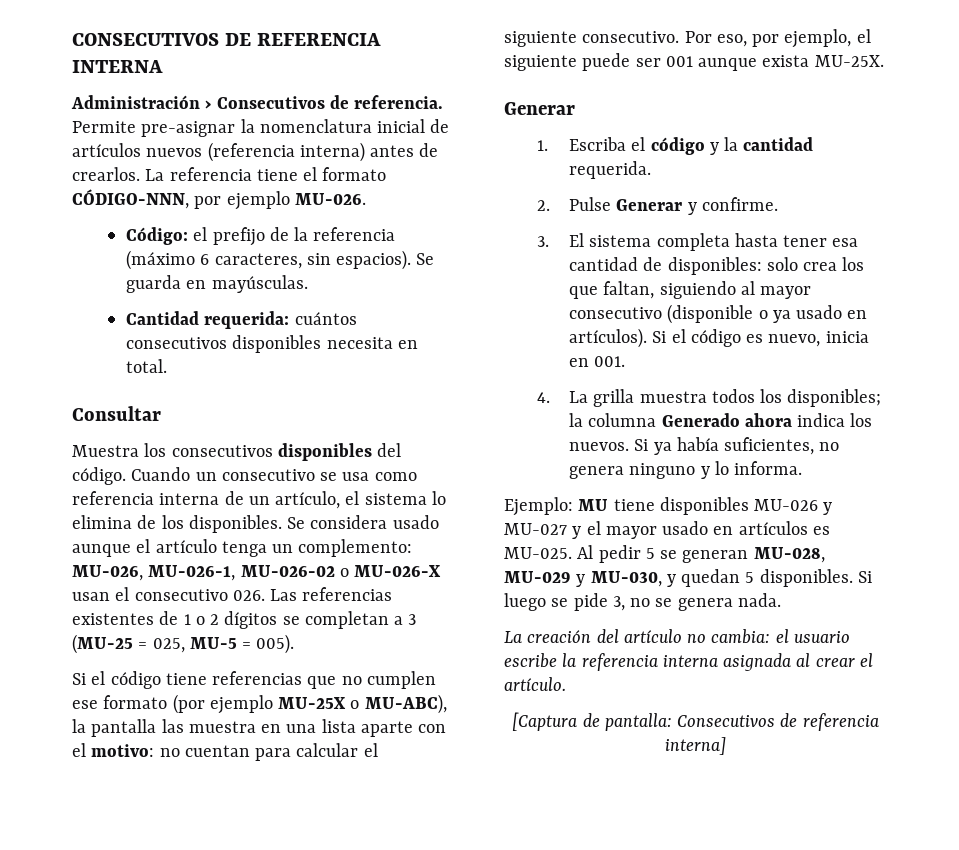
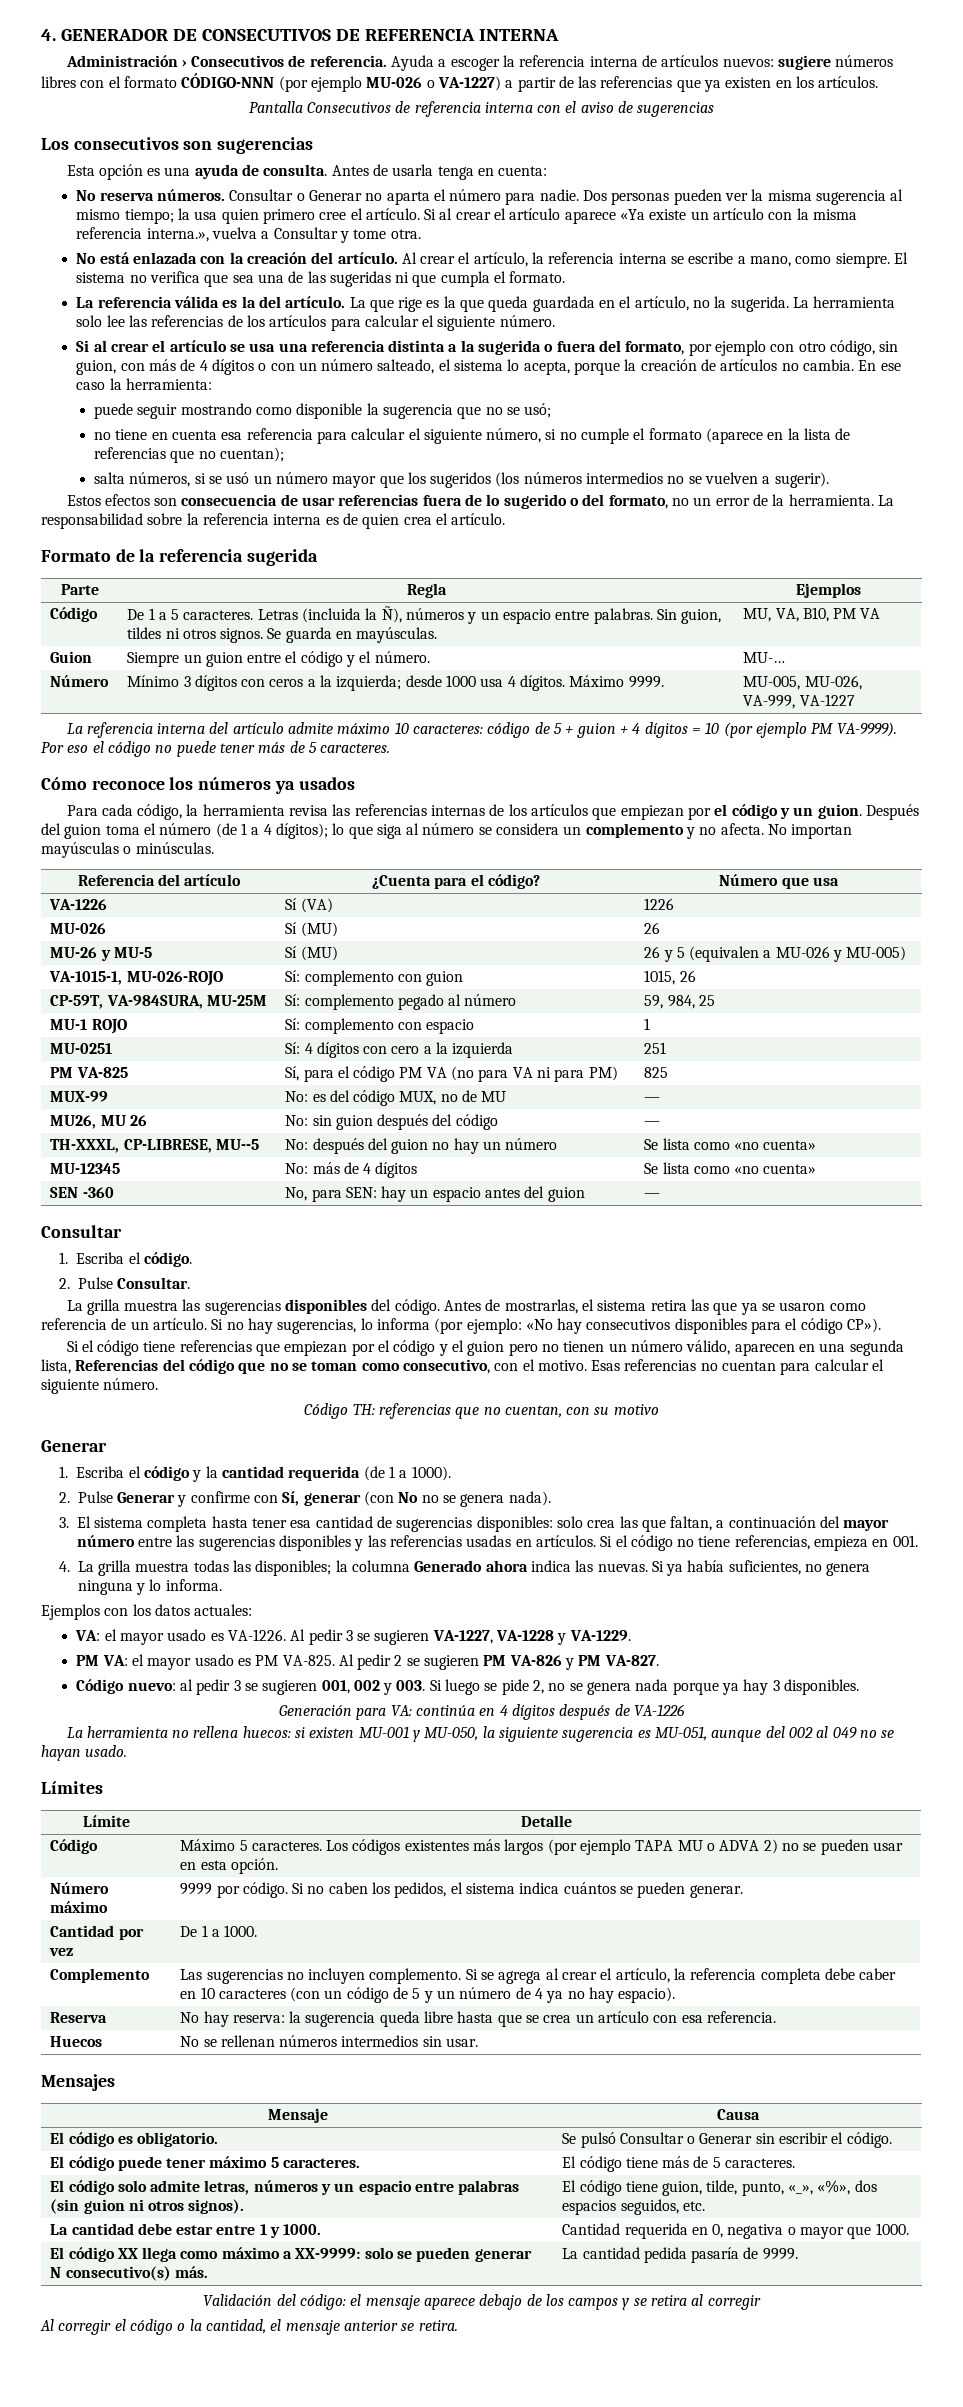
- CONSECUTIVOS DE REFERENCIA INTERNA
+ 4. GENERADOR DE CONSECUTIVOS DE REFERENCIA INTERNA
- Permite pre-asignar la nomenclatura inicial de artículos nuevos (referencia interna) antes de crearlos. La referencia tiene el formato CÓDIGO-NNN, por ejemplo MU-026.
- Código: el prefijo de la referencia (máximo 6 caracteres, sin espacios). Se guarda en mayúsculas.
- Cantidad requerida: cuántos consecutivos disponibles necesita en total.
+ Ayuda a escoger la referencia interna de artículos nuevos: sugiere números libres con el formato CÓDIGO-NNN (por ejemplo MU-026 o VA-1227) a partir de las referencias que ya existen en los artículos.
+ Pantalla Consecutivos de referencia interna con el aviso de sugerencias
+ Los consecutivos son sugerencias
+ Esta opción es una ayuda de consulta. Antes de usarla tenga en cuenta:
+ No reserva números. Consultar o Generar no aparta el número para nadie. Dos personas pueden ver la misma sugerencia al mismo tiempo; la usa quien primero cree el artículo. Si al crear el artículo aparece «Ya existe un artículo con la misma referencia interna.», vuelva a Consultar y tome otra.
+ No está enlazada con la creación del artículo. Al crear el artículo, la referencia interna se escribe a mano, como siempre. El sistema no verifica que sea una de las sugeridas ni que cumpla el formato.
+ La referencia válida es la del artículo. La que rige es la que queda guardada en el artículo, no la sugerida. La herramienta solo lee las referencias de los artículos para calcular el siguiente número.
+ Si al crear el artículo se usa una referencia distinta a la sugerida o fuera del formato, por ejemplo con otro código, sin guion, con más de 4 dígitos o con un número salteado, el sistema lo acepta, porque la creación de artículos no cambia. En ese caso la herramienta:
+ puede seguir mostrando como disponible la sugerencia que no se usó;
+ no tiene en cuenta esa referencia para calcular el siguiente número, si no cumple el formato (aparece en la lista de referencias que no cuentan);
+ salta números, si se usó un número mayor que los sugeridos (los números intermedios no se vuelven a sugerir).
+ Estos efectos son consecuencia de usar referencias fuera de lo sugerido o del formato, no un error de la herramienta. La responsabilidad sobre la referencia interna es de quien crea el artículo.
+ Formato de la referencia sugerida
+ Parte | Regla | Ejemplos
+ Código | De 1 a 5 caracteres. Letras (incluida la Ñ), números y un espacio entre palabras. Sin guion, tildes ni otros signos. Se guarda en mayúsculas. | MU, VA, B10, PM VA
+ Guion | Siempre un guion entre el código y el número. | MU-…
+ Número | Mínimo 3 dígitos con ceros a la izquierda; desde 1000 usa 4 dígitos. Máximo 9999. | MU-005, MU-026, VA-999, VA-1227
+ La referencia interna del artículo admite máximo 10 caracteres: código de 5 + guion + 4 dígitos = 10 (por ejemplo PM VA-9999). Por eso el código no puede tener más de 5 caracteres.
+ Cómo reconoce los números ya usados
+ Para cada código, la herramienta revisa las referencias internas de los artículos que empiezan por el código y un guion. Después del guion toma el número (de 1 a 4 dígitos); lo que siga al número se considera un complemento y no afecta. No importan mayúsculas o minúsculas.
+ Referencia del artículo | ¿Cuenta para el código? | Número que usa
+ VA-1226 | Sí (VA) | 1226
+ MU-026 | Sí (MU) | 26
+ MU-26 y MU-5 | Sí (MU) | 26 y 5 (equivalen a MU-026 y MU-005)
+ VA-1015-1, MU-026-ROJO | Sí: complemento con guion | 1015, 26
+ CP-59T, VA-984SURA, MU-25M | Sí: complemento pegado al número | 59, 984, 25
+ MU-1 ROJO | Sí: complemento con espacio | 1
+ MU-0251 | Sí: 4 dígitos con cero a la izquierda | 251
+ PM VA-825 | Sí, para el código PM VA (no para VA ni para PM) | 825
+ MUX-99 | No: es del código MUX, no de MU | —
+ MU26, MU 26 | No: sin guion después del código | —
+ TH-XXXL, CP-LIBRESE, MU--5 | No: después del guion no hay un número | Se lista como «no cuenta»
+ MU-12345 | No: más de 4 dígitos | Se lista como «no cuenta»
+ SEN -360 | No, para SEN: hay un espacio antes del guion | —
  Consultar
- Muestra los consecutivos disponibles del código. Cuando un consecutivo se usa como referencia interna de un artículo, el sistema lo elimina de los disponibles. Se considera usado aunque el artículo tenga un complemento: MU-026, MU-026-1, MU-026-02 o MU-026-X usan el consecutivo 026. Las referencias existentes de 1 o 2 dígitos se completan a 3 (MU-25 = 025, MU-5 = 005).
+ 1. Escriba el código.
+ 2. Pulse Consultar.
+ La grilla muestra las sugerencias disponibles del código. Antes de mostrarlas, el sistema retira las que ya se usaron como referencia de un artículo. Si no hay sugerencias, lo informa (por ejemplo: «No hay consecutivos disponibles para el código CP»).
- Si el código tiene referencias que no cumplen ese formato (por ejemplo MU-25X o MU-ABC), la pantalla las muestra en una lista aparte con el motivo: no cuentan para calcular el siguiente consecutivo. Por eso, por ejemplo, el siguiente puede ser 001 aunque exista MU-25X.
+ Si el código tiene referencias que empiezan por el código y el guion pero no tienen un número válido, aparecen en una segunda lista, Referencias del código que no se toman como consecutivo, con el motivo. Esas referencias no cuentan para calcular el siguiente número.
+ Código TH: referencias que no cuentan, con su motivo
- 1. Escriba el código y la cantidad requerida.
+ 1. Escriba el código y la cantidad requerida (de 1 a 1000).
- 2. Pulse Generar y confirme.
+ 2. Pulse Generar y confirme con Sí, generar (con No no se genera nada).
- 3. El sistema completa hasta tener esa cantidad de disponibles: solo crea los que faltan, siguiendo al mayor consecutivo (disponible o ya usado en artículos). Si el código es nuevo, inicia en 001.
+ 3. El sistema completa hasta tener esa cantidad de sugerencias disponibles: solo crea las que faltan, a continuación del mayor número entre las sugerencias disponibles y las referencias usadas en artículos. Si el código no tiene referencias, empieza en 001.
- 4. La grilla muestra todos los disponibles; la columna Generado ahora indica los nuevos.
+ 4. La grilla muestra todas las disponibles; la columna Generado ahora indica las nuevas.
- Si ya había suficientes, no genera ninguno y lo informa.
+ Si ya había suficientes, no genera ninguna y lo informa.
- Ejemplo: MU tiene disponibles MU-026 y MU-027 y el mayor usado en artículos es MU-025. Al pedir 5 se generan MU-028, MU-029 y MU-030, y quedan 5 disponibles. Si luego se pide 3, no se genera nada.
- La creación del artículo no cambia: el usuario escribe la referencia interna asignada al crear el artículo.
- [Captura de pantalla: Consecutivos de referencia interna]
+ Ejemplos con los datos actuales:
+ VA: el mayor usado es VA-1226. Al pedir 3 se sugieren VA-1227, VA-1228 y VA-1229.
+ PM VA: el mayor usado es PM VA-825. Al pedir 2 se sugieren PM VA-826 y PM VA-827.
+ Código nuevo: al pedir 3 se sugieren 001, 002 y 003. Si luego se pide 2, no se genera nada porque ya hay 3 disponibles.
+ Generación para VA: continúa en 4 dígitos después de VA-1226
+ La herramienta no rellena huecos: si existen MU-001 y MU-050, la siguiente sugerencia es MU-051, aunque del 002 al 049 no se hayan usado.
+ Límites
+ Límite | Detalle
+ Código | Máximo 5 caracteres. Los códigos existentes más largos (por ejemplo TAPA MU o ADVA 2) no se pueden usar en esta opción.
+ Número máximo | 9999 por código. Si no caben los pedidos, el sistema indica cuántos se pueden generar.
+ Cantidad por vez | De 1 a 1000.
+ Complemento | Las sugerencias no incluyen complemento. Si se agrega al crear el artículo, la referencia completa debe caber en 10 caracteres (con un código de 5 y un número de 4 ya no hay espacio).
+ Reserva | No hay reserva: la sugerencia queda libre hasta que se crea un artículo con esa referencia.
+ Huecos | No se rellenan números intermedios sin usar.
+ Mensajes
+ Mensaje | Causa
+ El código es obligatorio. | Se pulsó Consultar o Generar sin escribir el código.
+ El código puede tener máximo 5 caracteres. | El código tiene más de 5 caracteres.
+ El código solo admite letras, números y un espacio entre palabras (sin guion ni otros signos). | El código tiene guion, tilde, punto, «_», «%», dos espacios seguidos, etc.
+ La cantidad debe estar entre 1 y 1000. | Cantidad requerida en 0, negativa o mayor que 1000.
+ El código XX llega como máximo a XX-9999: solo se pueden generar N consecutivo(s) más. | La cantidad pedida pasaría de 9999.
+ Validación del código: el mensaje aparece debajo de los campos y se retira al corregir
+ Al corregir el código o la cantidad, el mensaje anterior se retira.

